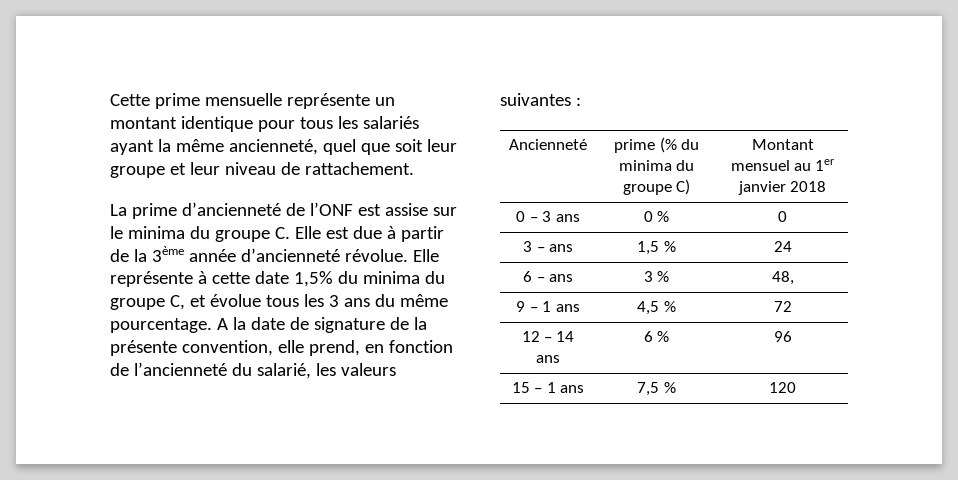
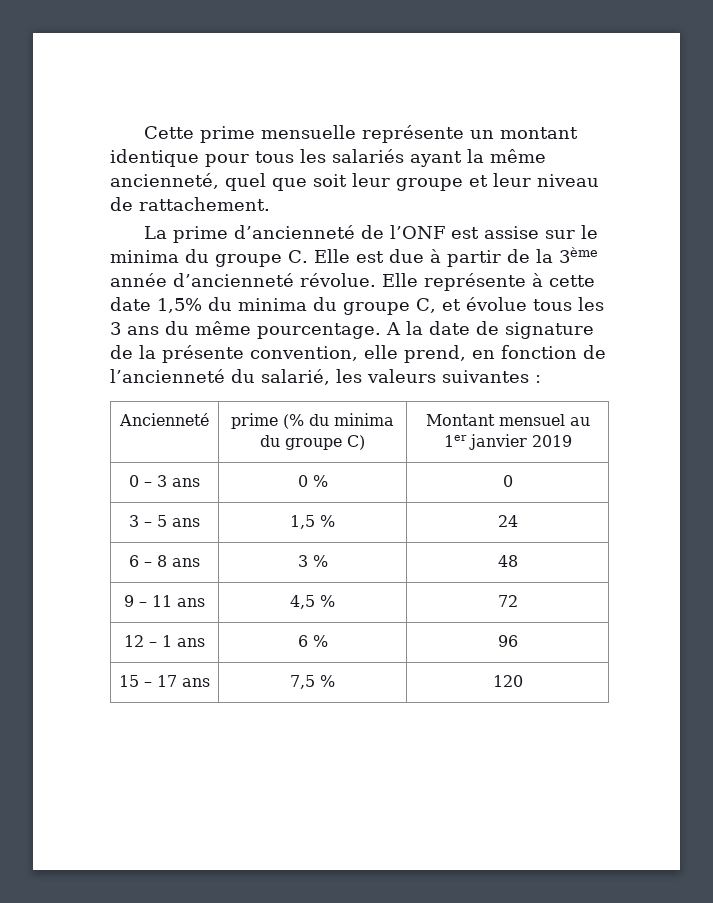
- Ancienneté | prime (% du minima du groupe C) | Montant mensuel au 1er janvier 2018
+ Ancienneté | prime (% du minima du groupe C) | Montant mensuel au 1er janvier 2019
- 3 – ans | 1,5 % | 24
+ 3 – 5 ans | 1,5 % | 24
- 6 – ans | 3 % | 48,
+ 6 – 8 ans | 3 % | 48
- 9 – 1 ans | 4,5 % | 72
+ 9 – 11 ans | 4,5 % | 72
- 12 – 14 ans | 6 % | 96
+ 12 – 1 ans | 6 % | 96
- 15 – 1 ans | 7,5 % | 120
+ 15 – 17 ans | 7,5 % | 120

